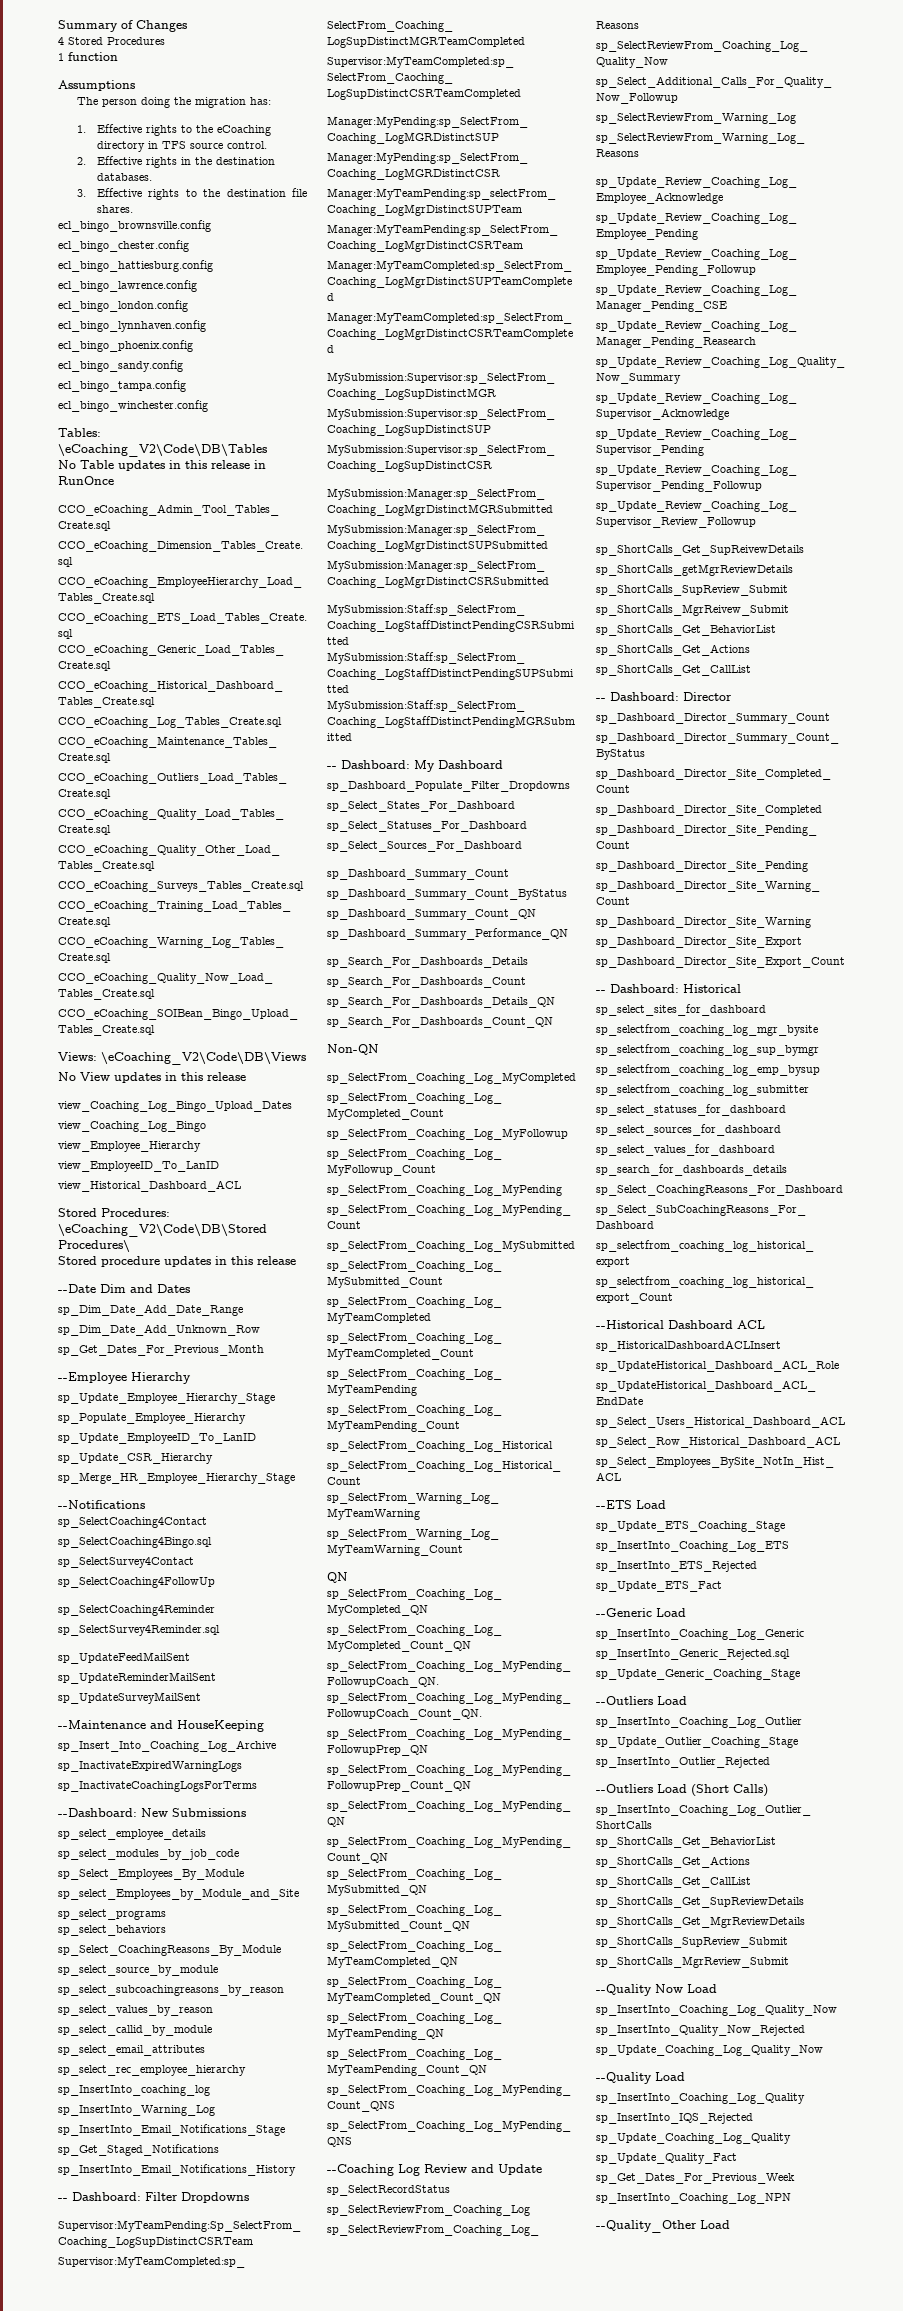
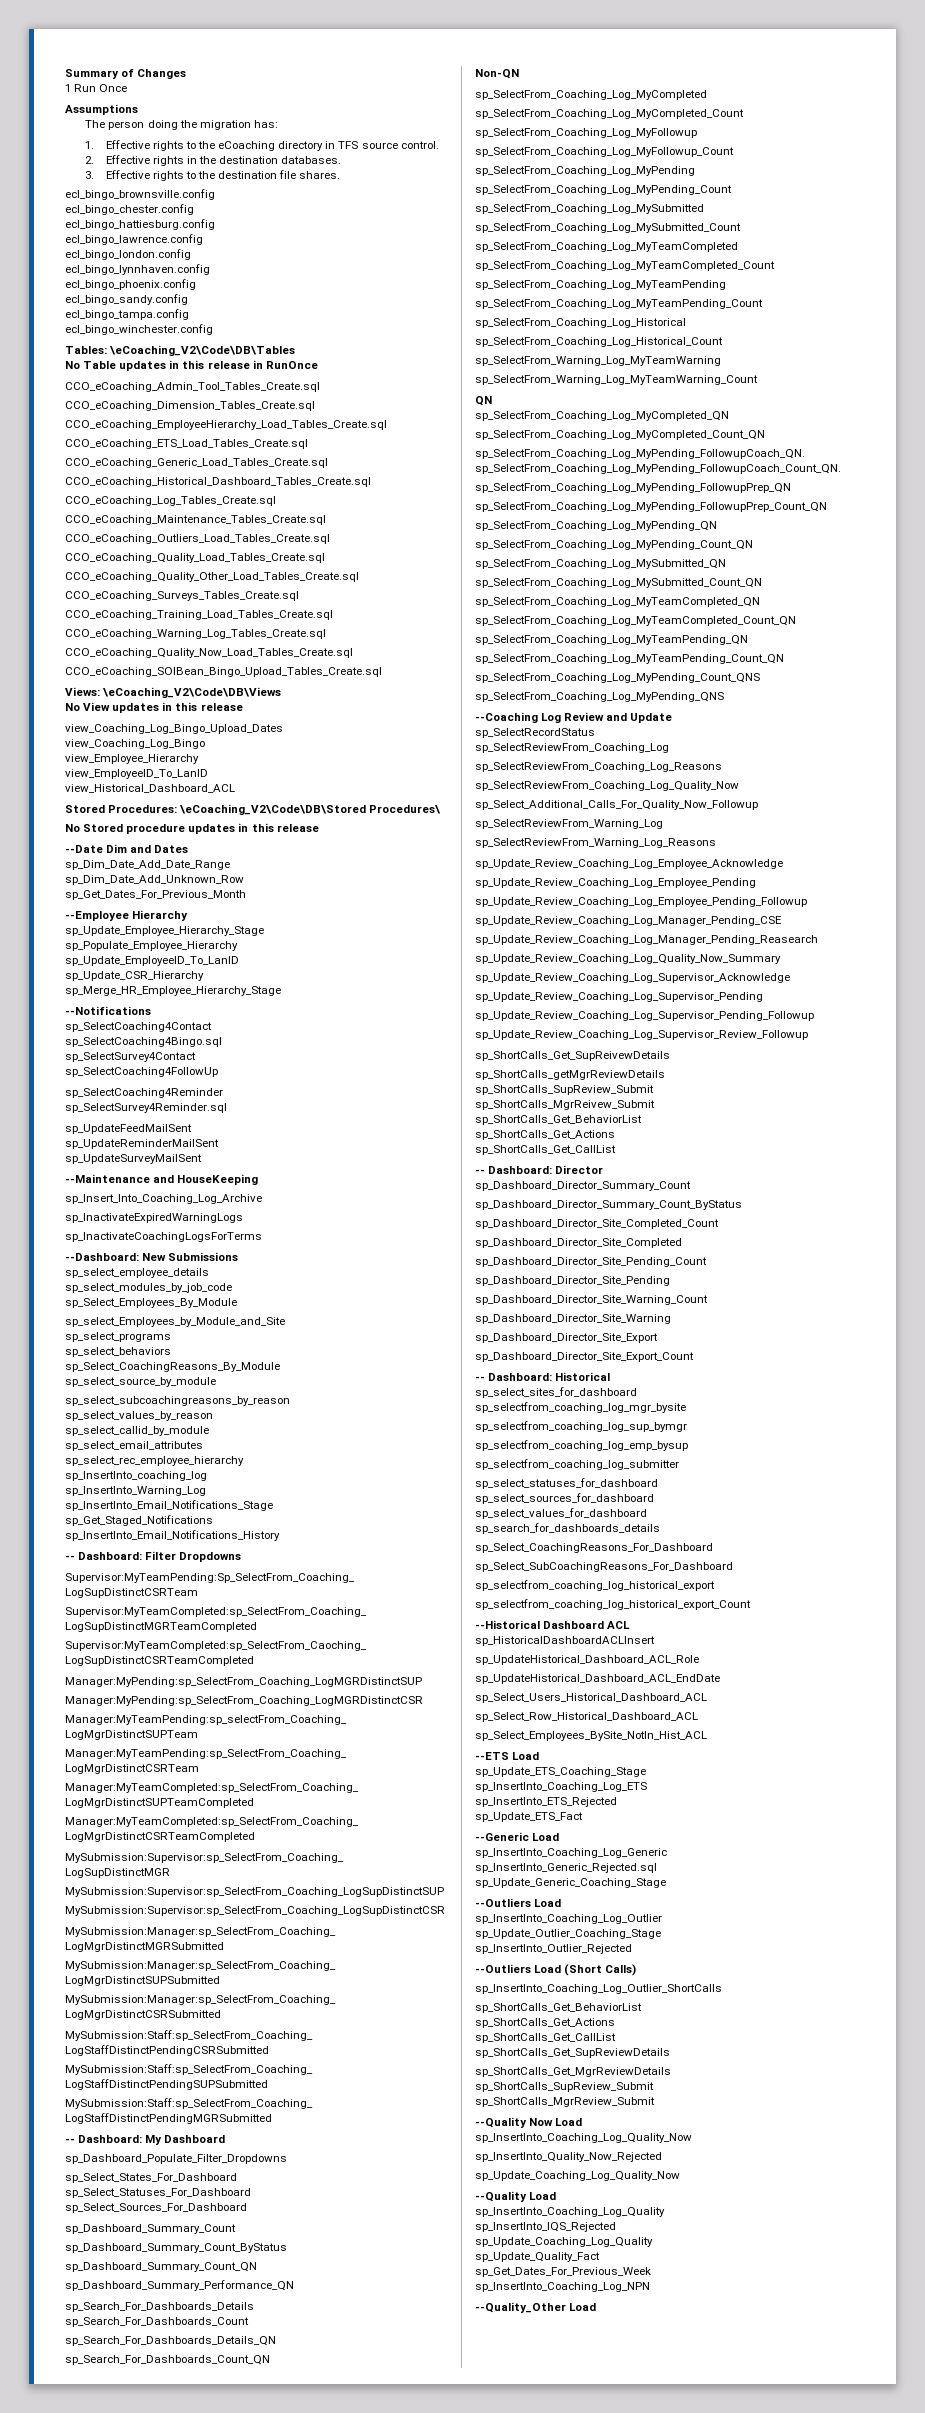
- 4 Stored Procedures
- 1 function
+ 1 Run Once
- Stored procedure updates in this release
+ No Stored procedure updates in this release

